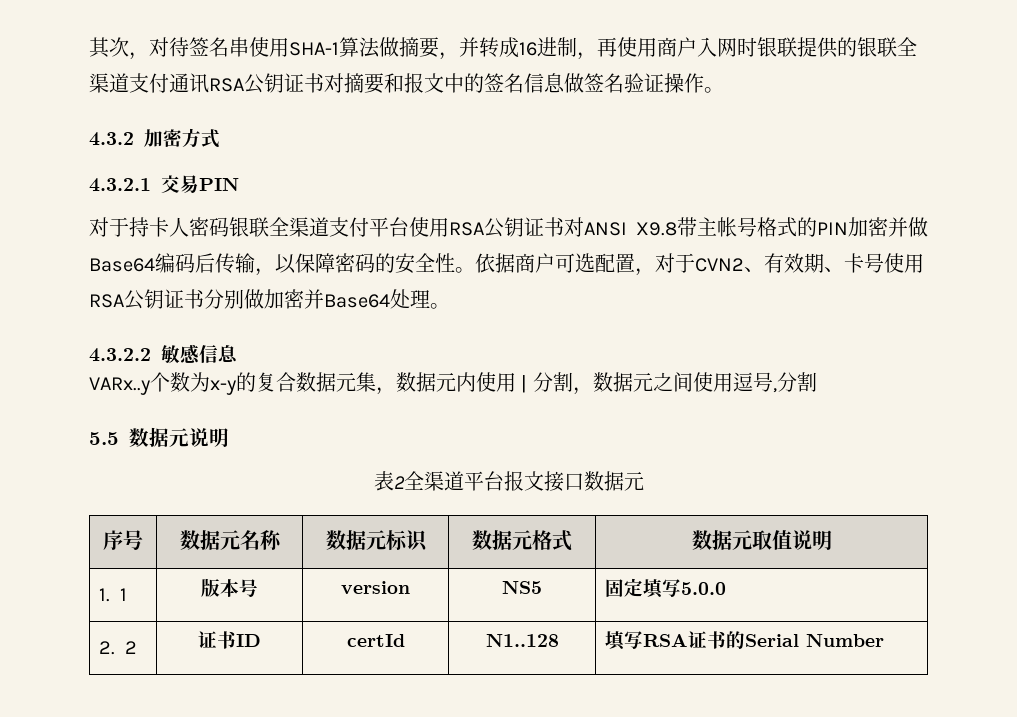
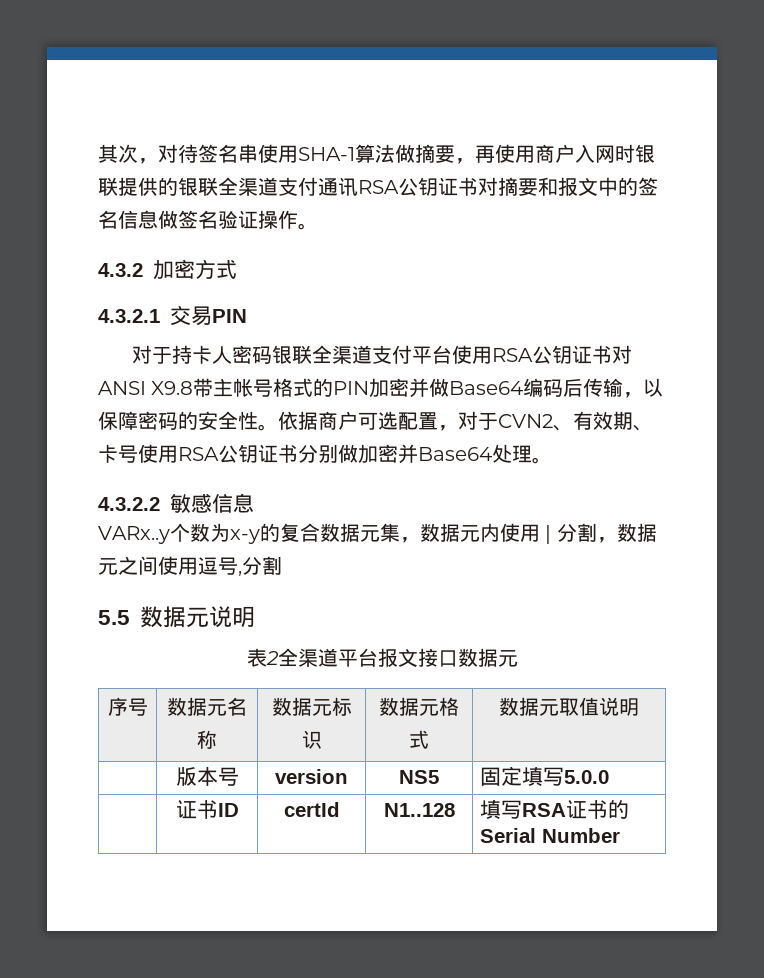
- 其次，对待签名串使用SHA-1算法做摘要，并转成16进制，再使用商户入网时银联提供的银联全渠道支付通讯RSA公钥证书对摘要和报文中的签名信息做签名验证操作。
+ 其次，对待签名串使用SHA-1算法做摘要，再使用商户入网时银联提供的银联全渠道支付通讯RSA公钥证书对摘要和报文中的签名信息做签名验证操作。
- 1. 1 | 版本号 | version | NS5 | 固定填写5.0.0
+ | 版本号 | version | NS5 | 固定填写5.0.0
- 2. 2 | 证书ID | certId | N1..128 | 填写RSA证书的Serial Number
+ | 证书ID | certId | N1..128 | 填写RSA证书的Serial Number

